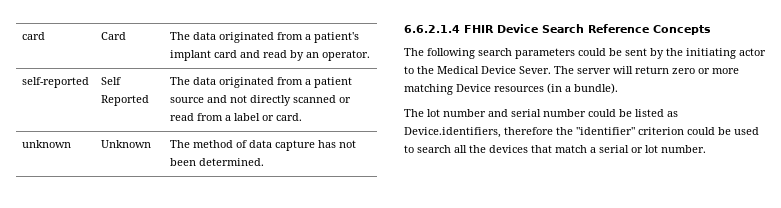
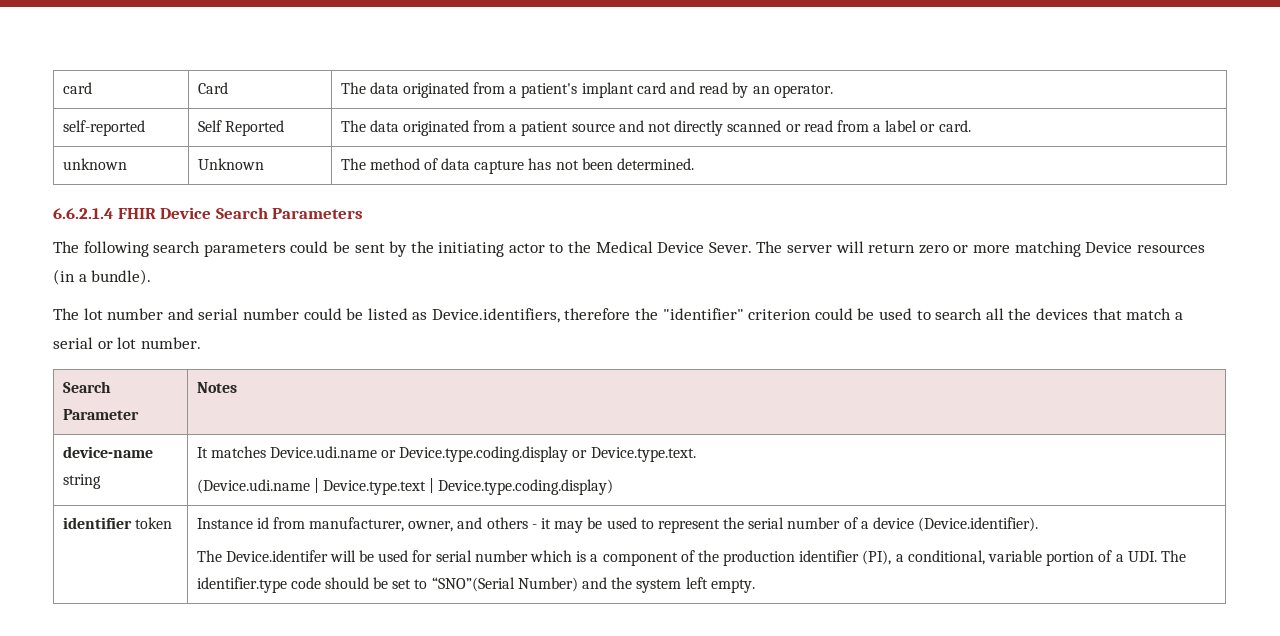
- 6.6.2.1.4 FHIR Device Search Reference Concepts
+ 6.6.2.1.4 FHIR Device Search Parameters
+ Search Parameter | Notes
+ device-name string | It matches Device.udi.name or Device.type.coding.display or Device.type.text.
+ (Device.udi.name | Device.type.text | Device.type.coding.display)
+ identifier token | Instance id from manufacturer, owner, and others - it may be used to represent the serial number of a device (Device.identifier).
+ The Device.identifer will be used for serial number which is a component of the production identifier (PI), a conditional, variable portion of a UDI. The identifier.type code should be set to “SNO”(Serial Number) and the system left empty.

